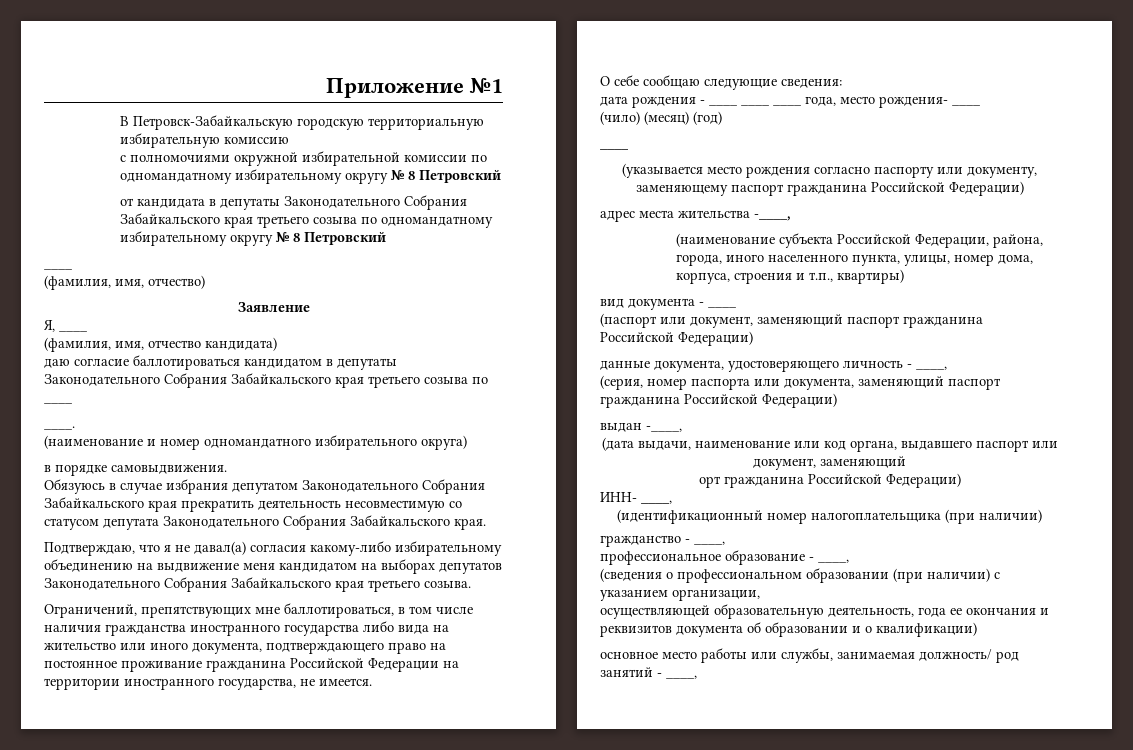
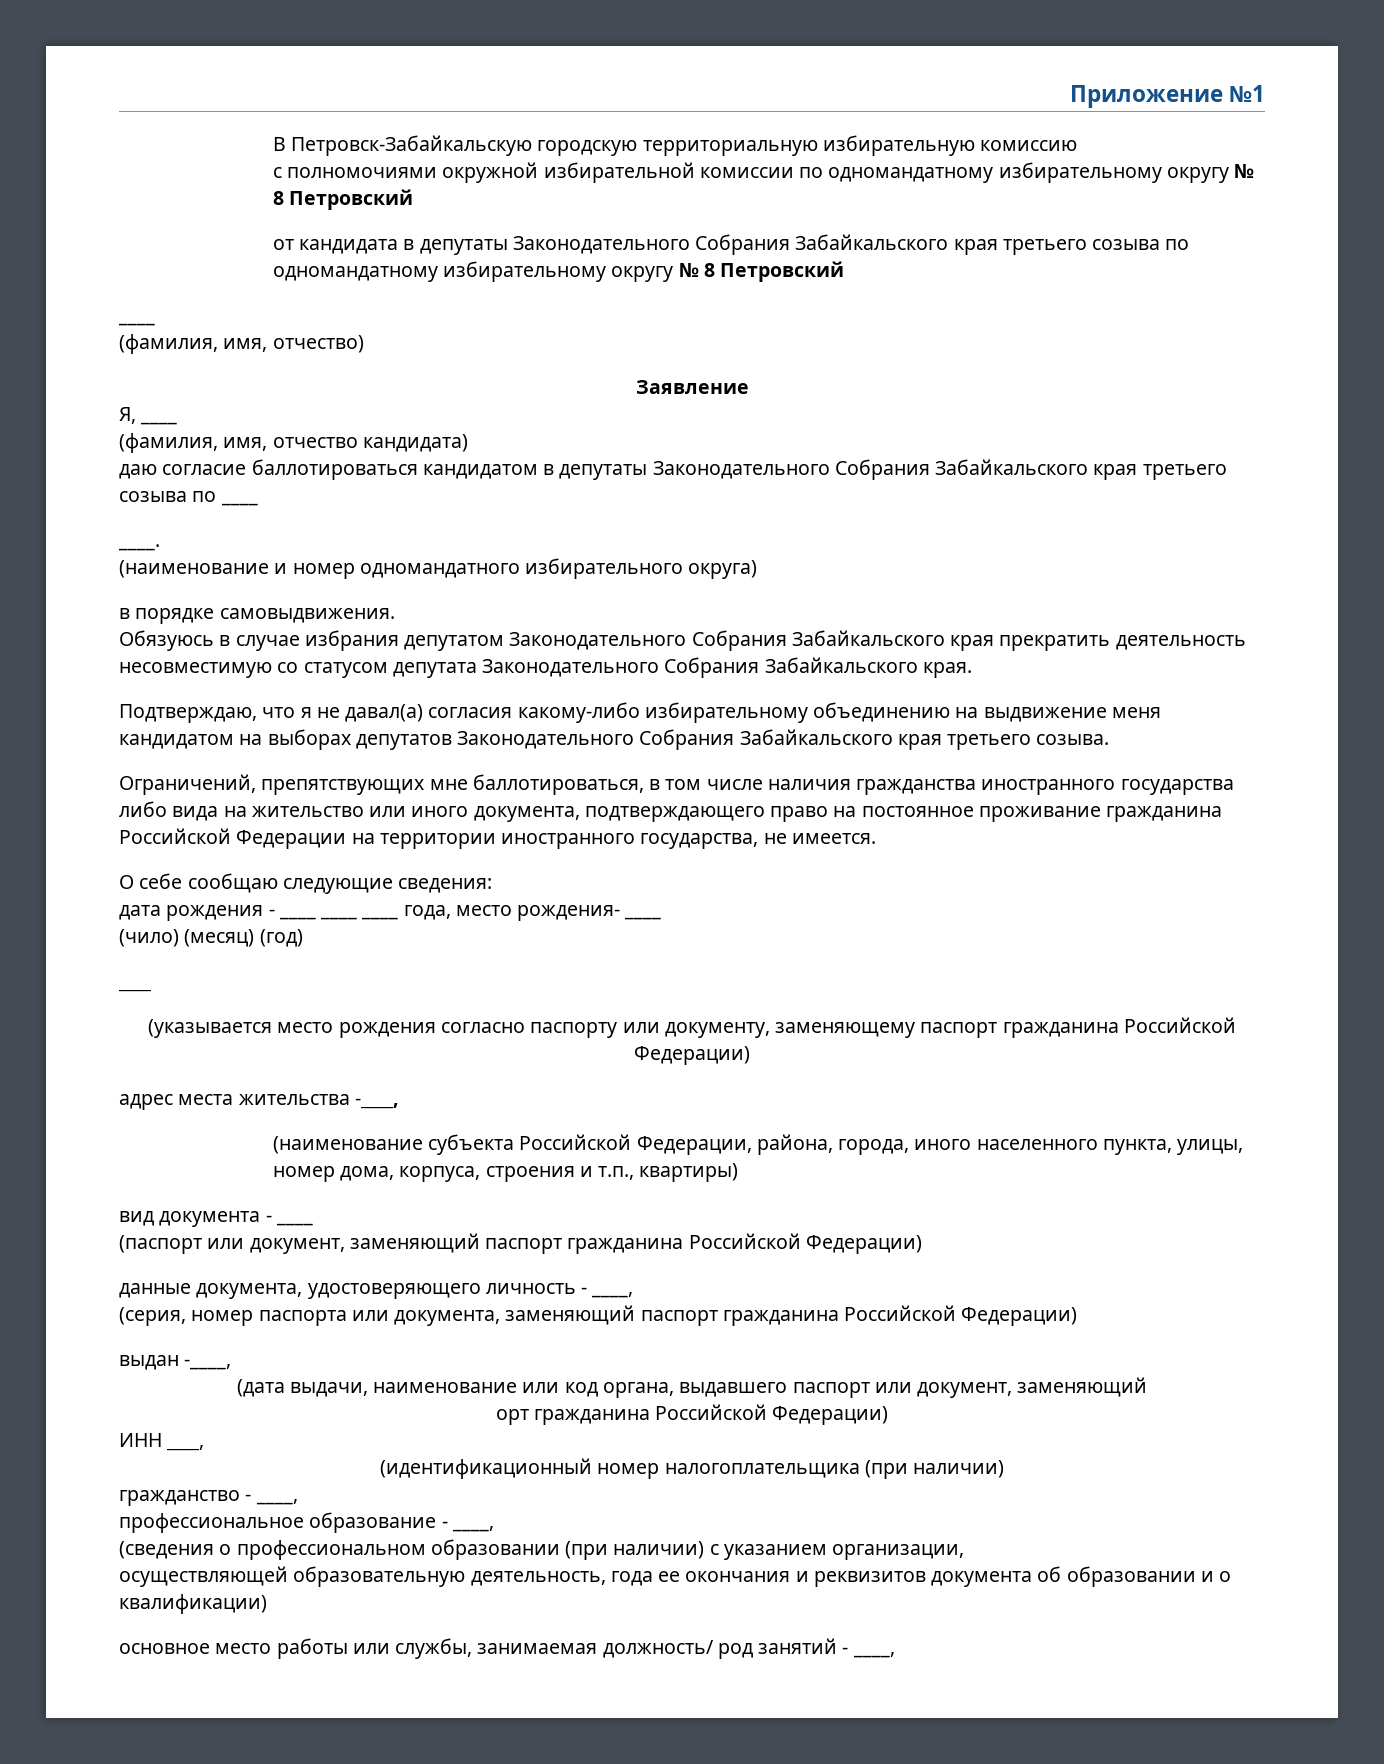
- ИНН- ____,
+ ИНН ____,

